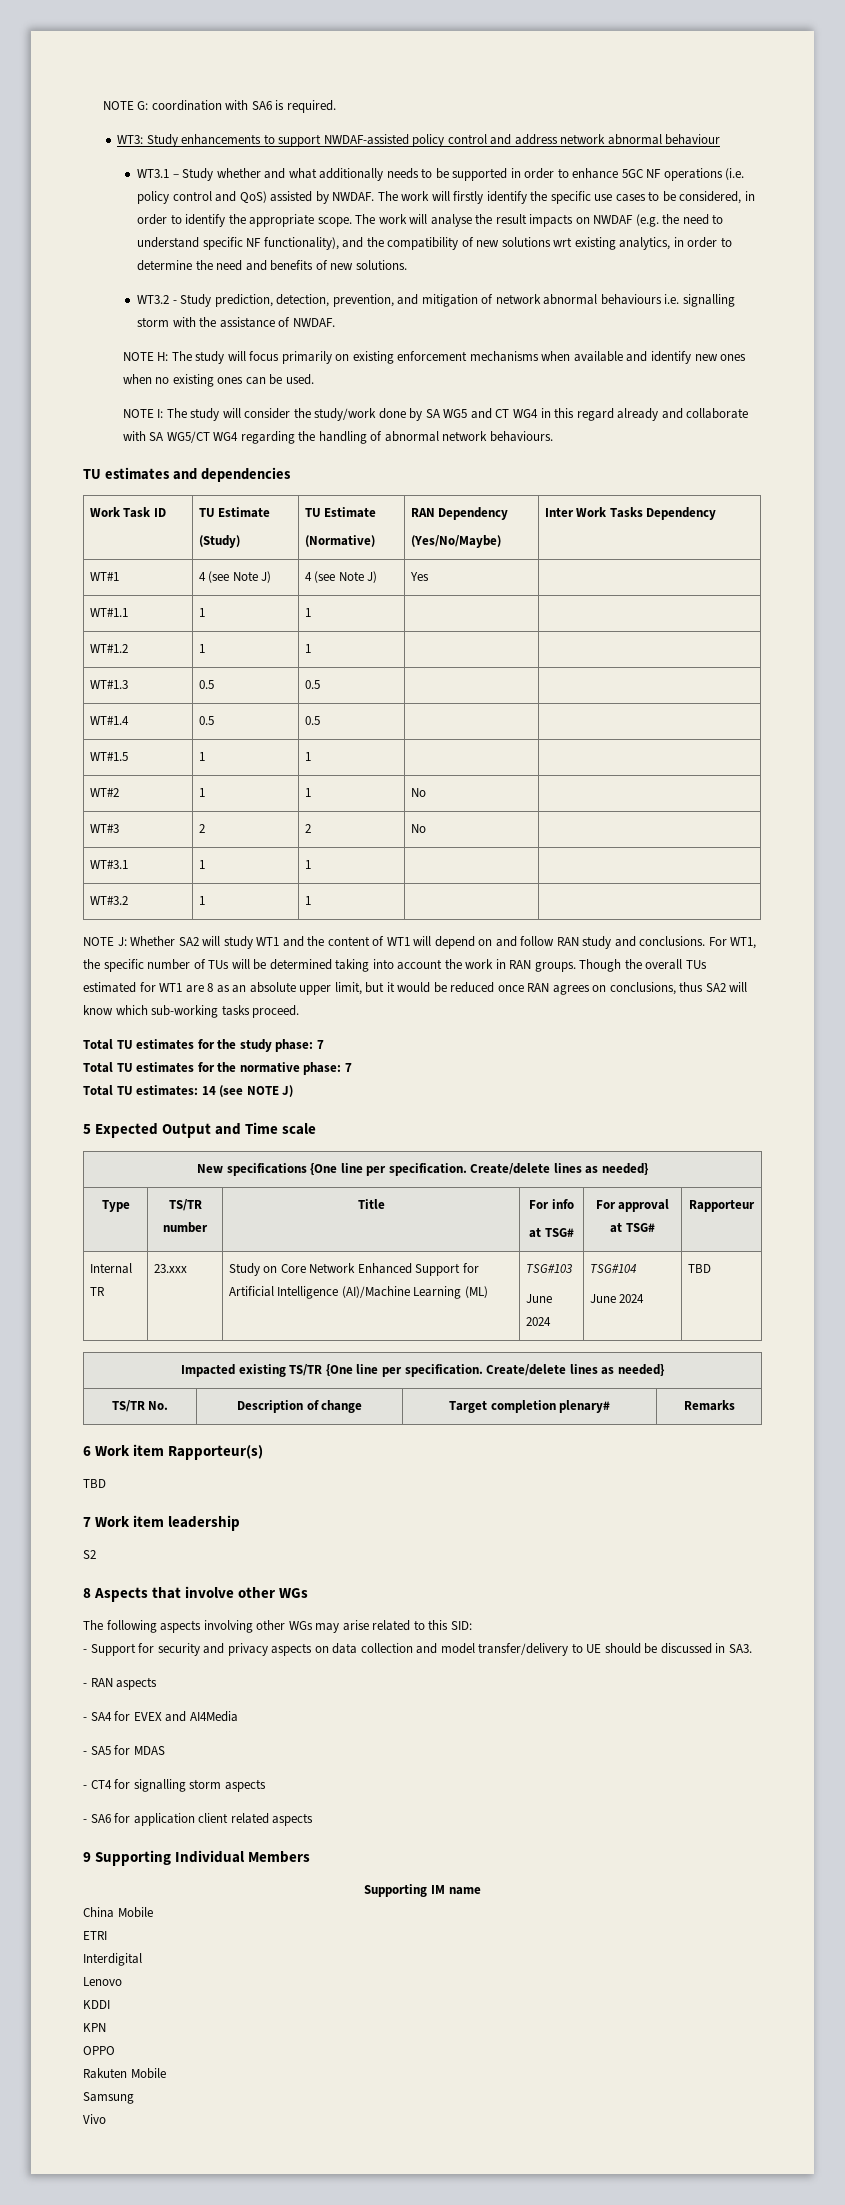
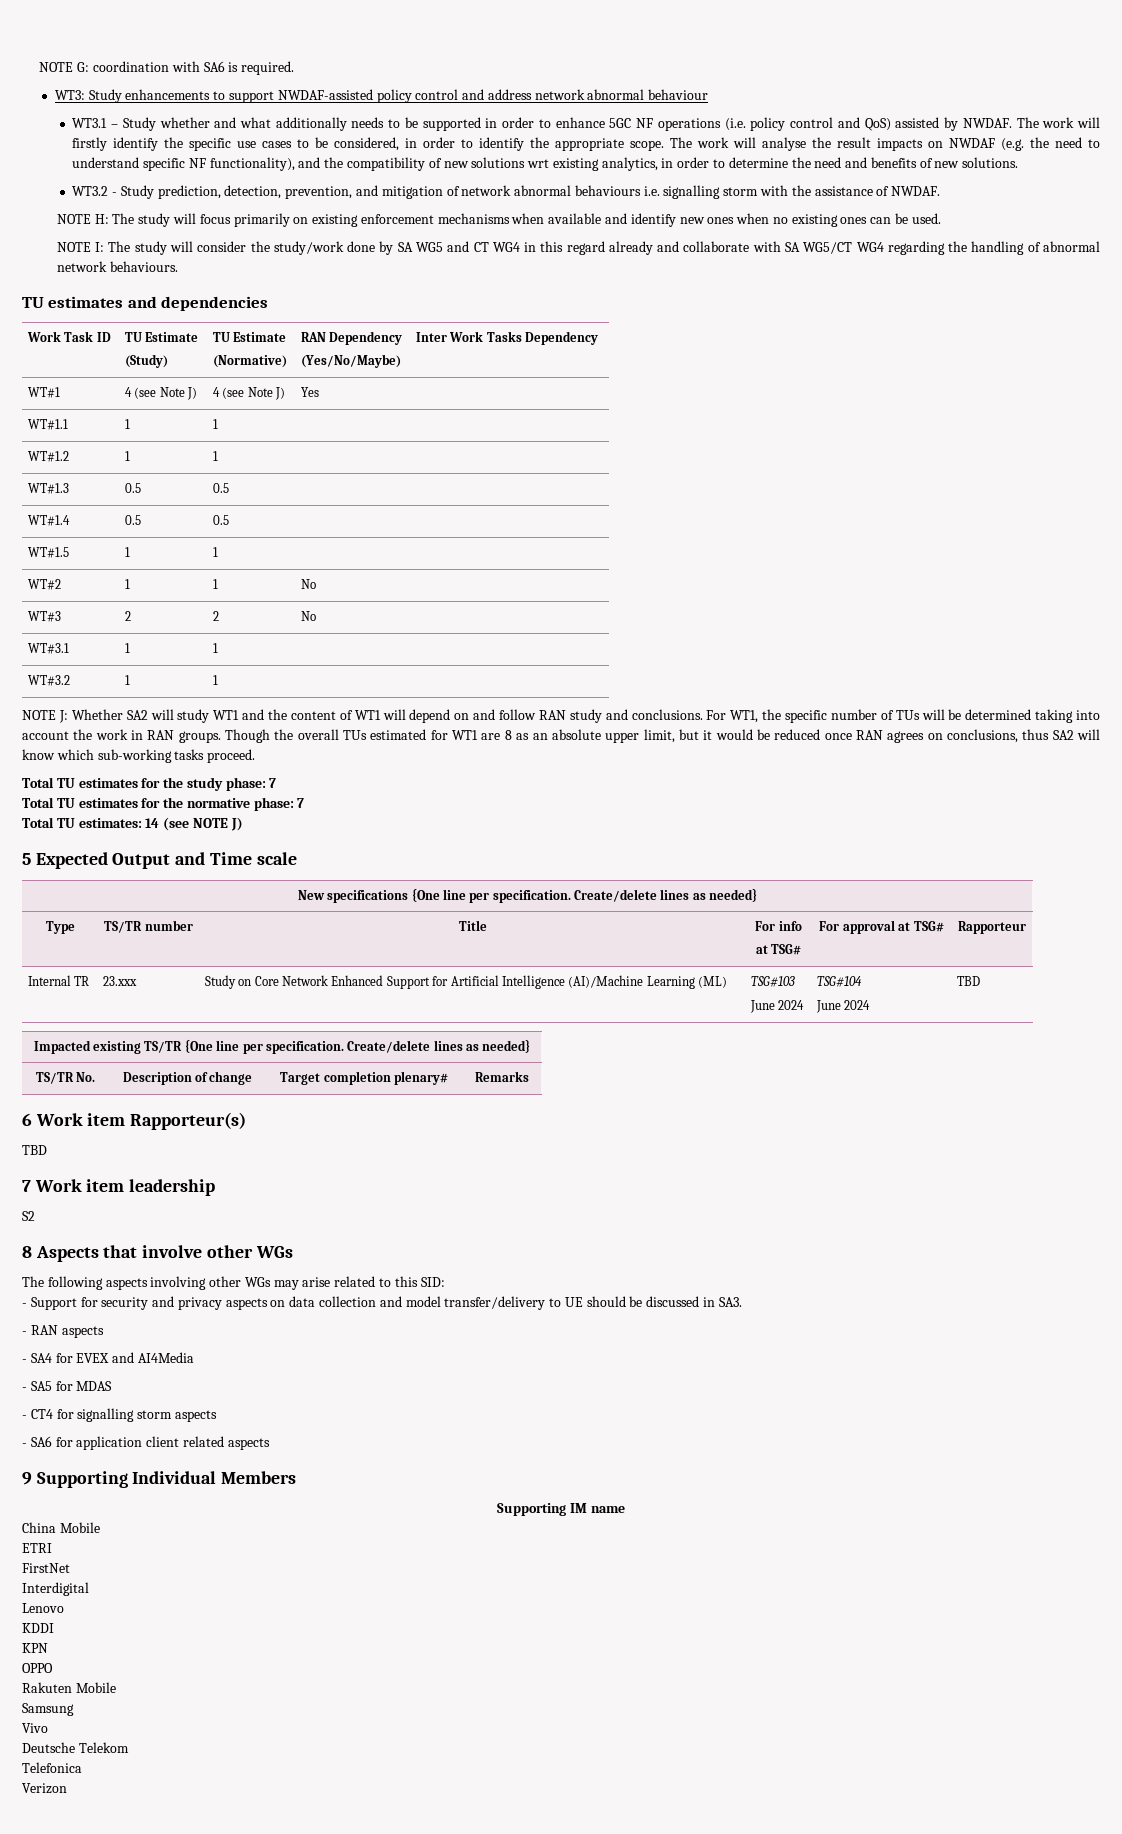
+ FirstNet
+ Deutsche Telekom
+ Telefonica
+ Verizon

